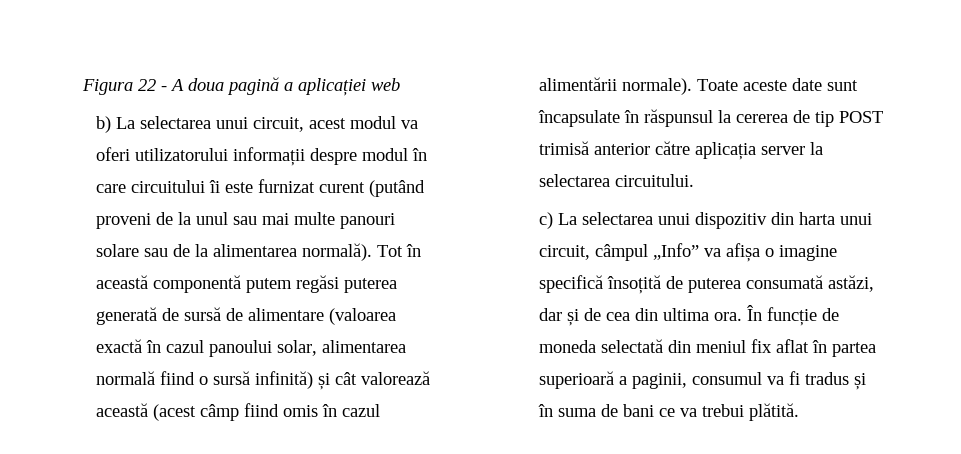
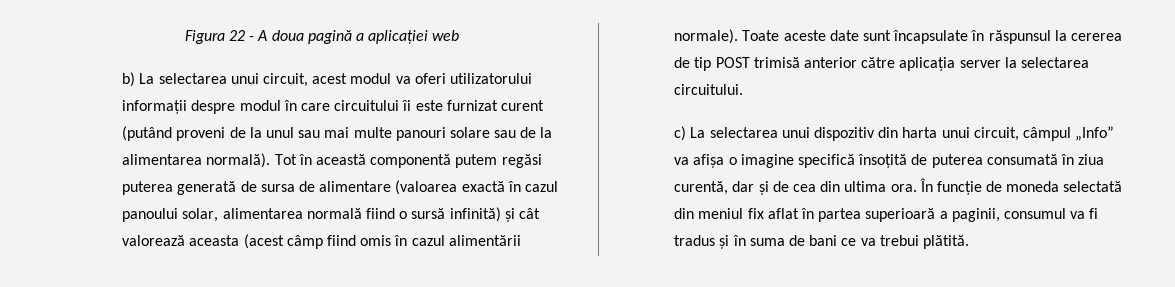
- Tot în această componentă putem regăsi puterea generată de sursă de alimentare (valoarea exactă în cazul panoului solar, alimentarea normală fiind o sursă infinită) și cât valorează această (acest câmp fiind omis în cazul alimentării normale).
+ Tot în această componentă putem regăsi puterea generată de sursa de alimentare (valoarea exactă în cazul panoului solar, alimentarea normală fiind o sursă infinită) și cât valorează aceasta (acest câmp fiind omis în cazul alimentării normale).
- c) La selectarea unui dispozitiv din harta unui circuit, câmpul „Info” va afișa o imagine specifică însoțită de puterea consumată astăzi, dar și de cea din ultima ora.
+ c) La selectarea unui dispozitiv din harta unui circuit, câmpul „Info” va afișa o imagine specifică însoțită de puterea consumată în ziua curentă, dar și de cea din ultima ora.

